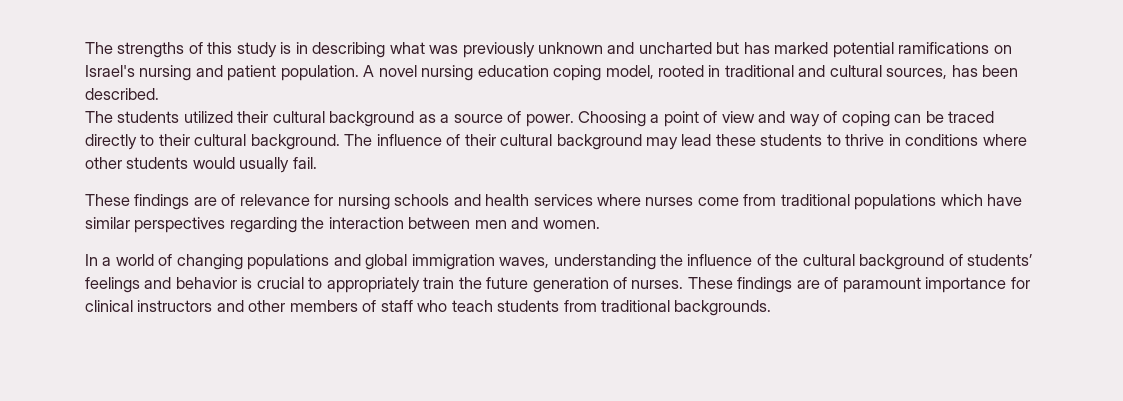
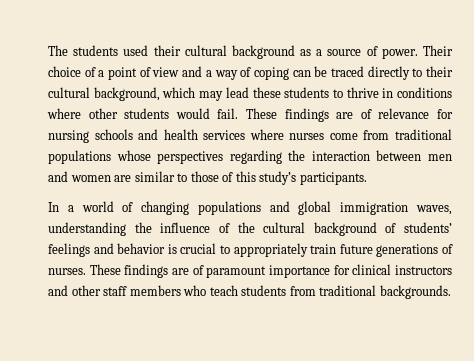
- The strengths of this study is in describing what was previously unknown and uncharted but has marked potential ramifications on Israel's nursing and patient population. A novel nursing education coping model, rooted in traditional and cultural sources, has been described.
- The students utilized their cultural background as a source of power.
+ The students used their cultural background as a source of power.
- Choosing a point of view and way of coping can be traced directly to their cultural background. The influence of their cultural background may lead these students to thrive in conditions where other students would usually fail.
- These findings are of relevance for nursing schools and health services where nurses come from traditional populations which have similar perspectives regarding the interaction between men and women.
+ Their choice of a point of view and a way of coping can be traced directly to their cultural background, which may lead these students to thrive in conditions where other students would fail. These findings are of relevance for nursing schools and health services where nurses come from traditional populations whose perspectives regarding the interaction between men and women are similar to those of this study’s participants.
- In a world of changing populations and global immigration waves, understanding the influence of the cultural background of students’ feelings and behavior is crucial to appropriately train the future generation of nurses.
+ In a world of changing populations and global immigration waves, understanding the influence of the cultural background of students’ feelings and behavior is crucial to appropriately train future generations of nurses.
- These findings are of paramount importance for clinical instructors and other members of staff who teach students from traditional backgrounds.
+ These findings are of paramount importance for clinical instructors and other staff members who teach students from traditional backgrounds.

